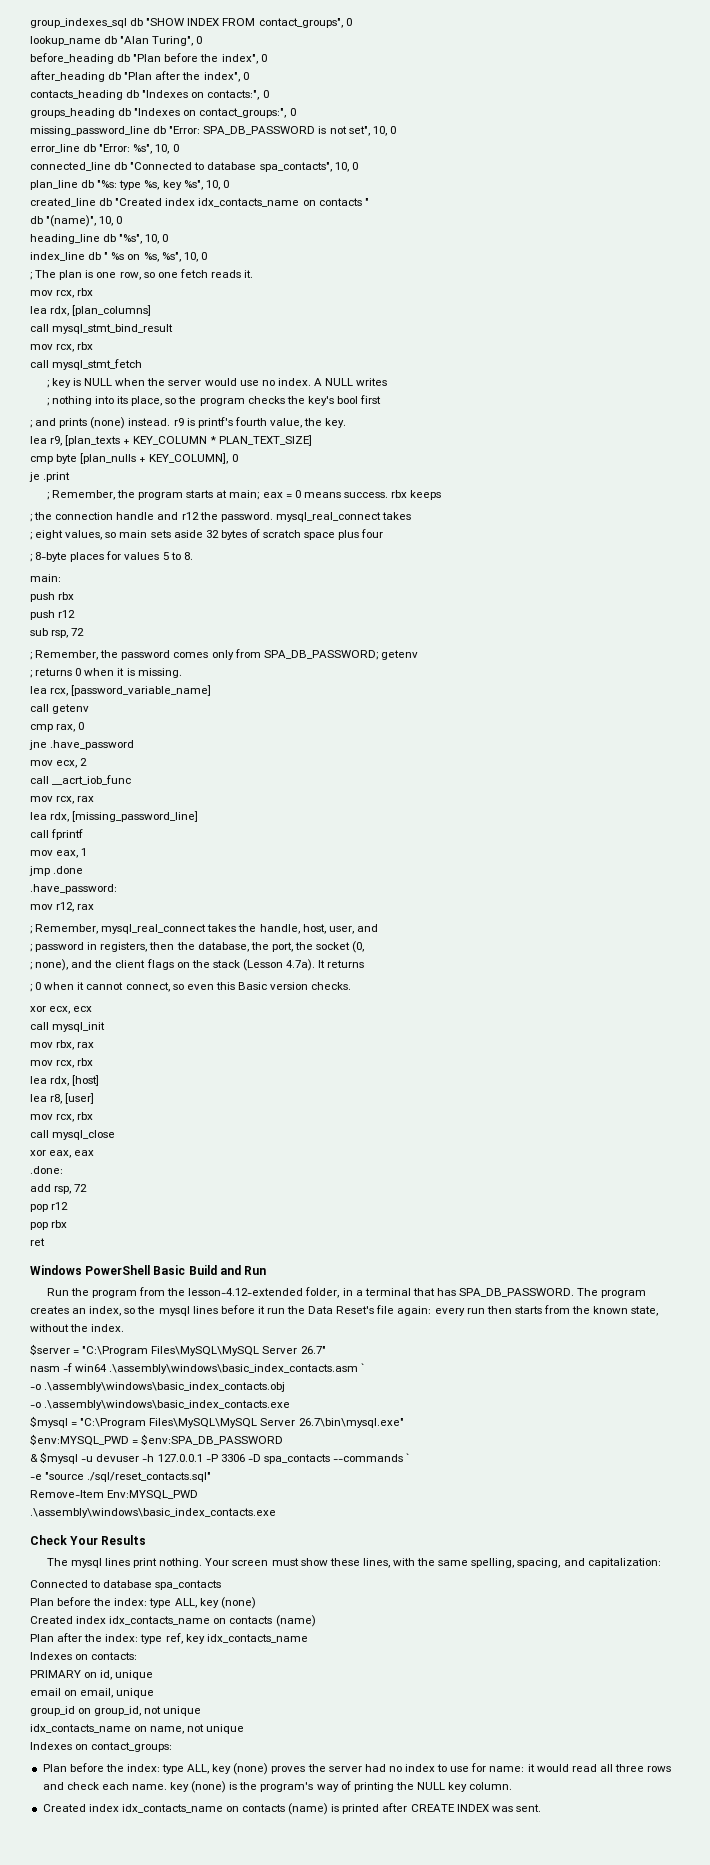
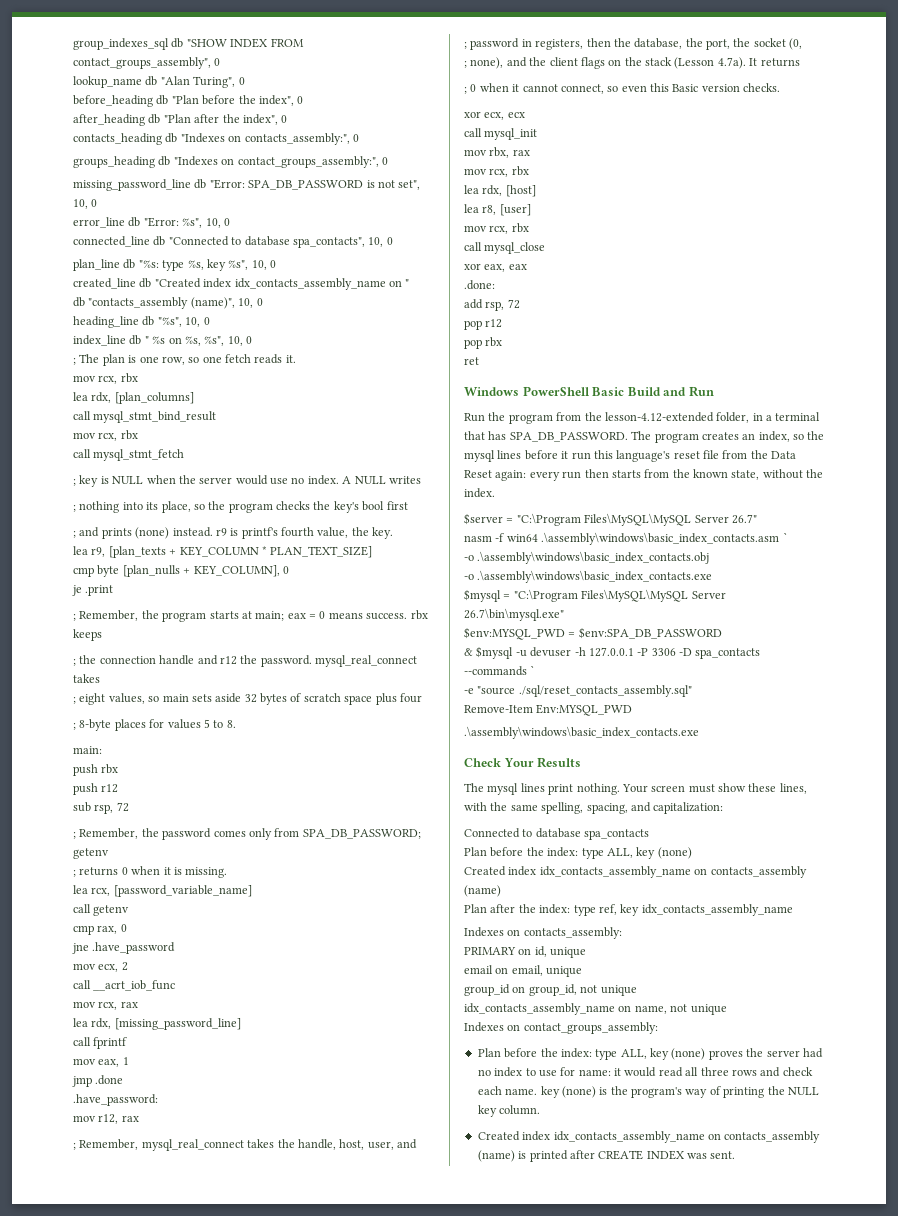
- group_indexes_sql db "SHOW INDEX FROM contact_groups", 0
+ group_indexes_sql db "SHOW INDEX FROM contact_groups_assembly", 0
- contacts_heading db "Indexes on contacts:", 0
+ contacts_heading db "Indexes on contacts_assembly:", 0
- groups_heading db "Indexes on contact_groups:", 0
+ groups_heading db "Indexes on contact_groups_assembly:", 0
- created_line db "Created index idx_contacts_name on contacts "
+ created_line db "Created index idx_contacts_assembly_name on "
- db "(name)", 10, 0
+ db "contacts_assembly (name)", 10, 0
- The program creates an index, so the mysql lines before it run the Data Reset's file again: every run then starts from the known state, without the index.
+ The program creates an index, so the mysql lines before it run this language's reset file from the Data Reset again: every run then starts from the known state, without the index.
- -e "source ./sql/reset_contacts.sql"
+ -e "source ./sql/reset_contacts_assembly.sql"
  Connected to database spa_contacts
  Plan before the index: type ALL, key (none)
- Created index idx_contacts_name on contacts (name)
+ Created index idx_contacts_assembly_name on contacts_assembly (name)
- Plan after the index: type ref, key idx_contacts_name
- Indexes on contacts:
+ Plan after the index: type ref, key idx_contacts_assembly_name
+ Indexes on contacts_assembly:
- idx_contacts_name on name, not unique
+ idx_contacts_assembly_name on name, not unique
- Indexes on contact_groups:
+ Indexes on contact_groups_assembly:
- Created index idx_contacts_name on contacts (name) is printed after CREATE INDEX was sent.
+ Created index idx_contacts_assembly_name on contacts_assembly (name) is printed after CREATE INDEX was sent.

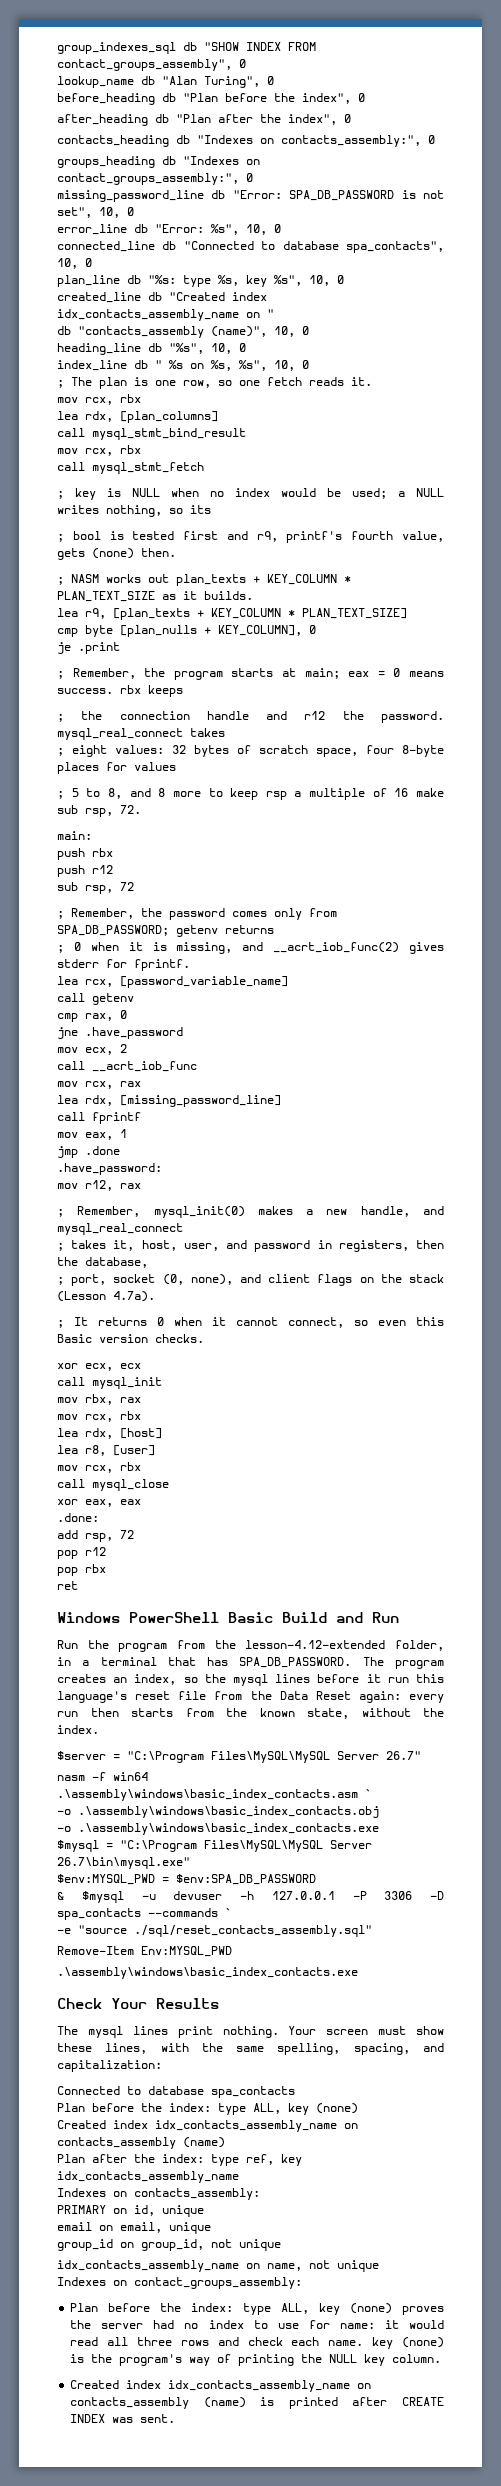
- ; key is NULL when the server would use no index. A NULL writes
- ; nothing into its place, so the program checks the key's bool first
- ; and prints (none) instead. r9 is printf's fourth value, the key.
+ ; key is NULL when no index would be used; a NULL writes nothing, so its
+ ; bool is tested first and r9, printf's fourth value, gets (none) then.
+ ; NASM works out plan_texts + KEY_COLUMN * PLAN_TEXT_SIZE as it builds.
- ; eight values, so main sets aside 32 bytes of scratch space plus four
- ; 8-byte places for values 5 to 8.
+ ; eight values: 32 bytes of scratch space, four 8-byte places for values
+ ; 5 to 8, and 8 more to keep rsp a multiple of 16 make sub rsp, 72.
- ; Remember, the password comes only from SPA_DB_PASSWORD; getenv
- ; returns 0 when it is missing.
+ ; Remember, the password comes only from SPA_DB_PASSWORD; getenv returns
+ ; 0 when it is missing, and __acrt_iob_func(2) gives stderr for fprintf.
- ; Remember, mysql_real_connect takes the handle, host, user, and
- ; password in registers, then the database, the port, the socket (0,
- ; none), and the client flags on the stack (Lesson 4.7a). It returns
- ; 0 when it cannot connect, so even this Basic version checks.
+ ; Remember, mysql_init(0) makes a new handle, and mysql_real_connect
+ ; takes it, host, user, and password in registers, then the database,
+ ; port, socket (0, none), and client flags on the stack (Lesson 4.7a).
+ ; It returns 0 when it cannot connect, so even this Basic version checks.

